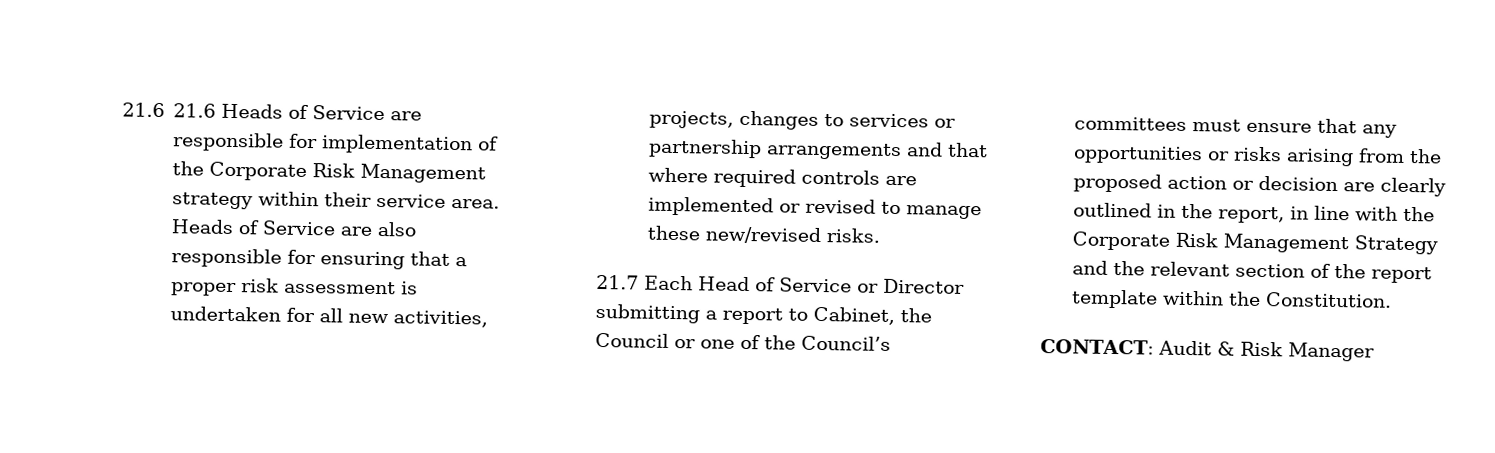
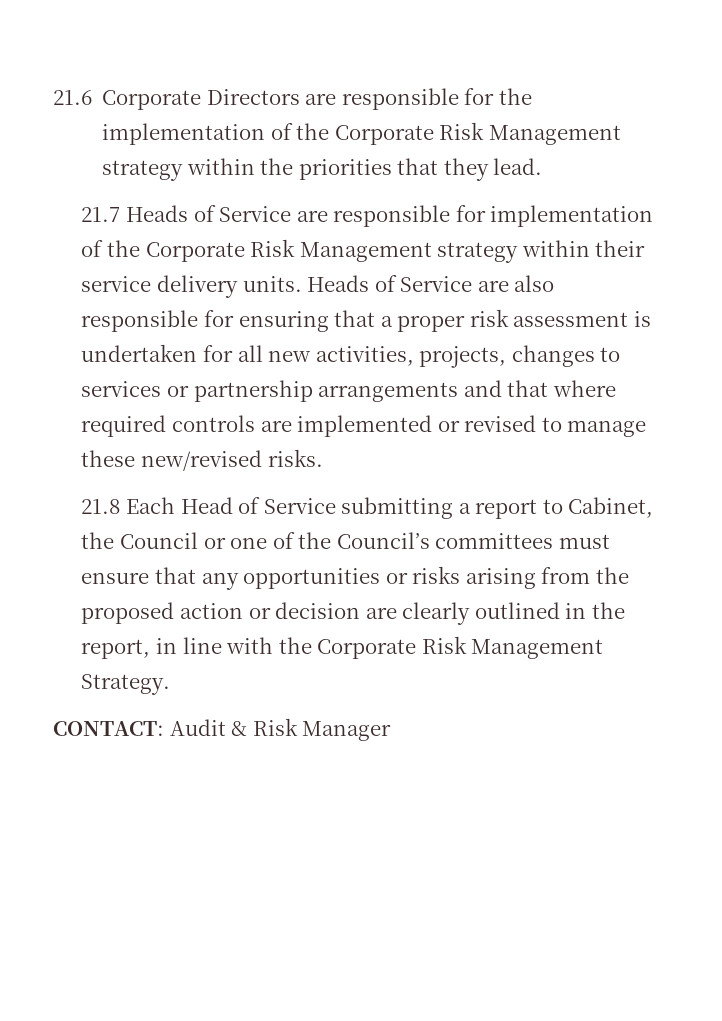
- 21.6 21.6 Heads of Service are responsible for implementation of the Corporate Risk Management strategy within their service area.
+ 21.6 Corporate Directors are responsible for the implementation of the Corporate Risk Management strategy within the priorities that they lead.
+ 21.7 Heads of Service are responsible for implementation of the Corporate Risk Management strategy within their service delivery units.
- 21.7 Each Head of Service or Director submitting a report to Cabinet, the Council or one of the Council’s committees must ensure that any opportunities or risks arising from the proposed action or decision are clearly outlined in the report, in line with the Corporate Risk Management Strategy and the relevant section of the report template within the Constitution.
+ 21.8 Each Head of Service submitting a report to Cabinet, the Council or one of the Council’s committees must ensure that any opportunities or risks arising from the proposed action or decision are clearly outlined in the report, in line with the Corporate Risk Management Strategy.

